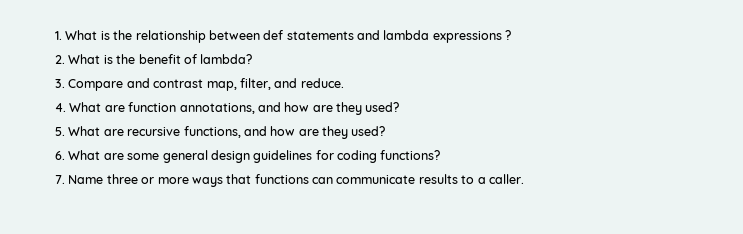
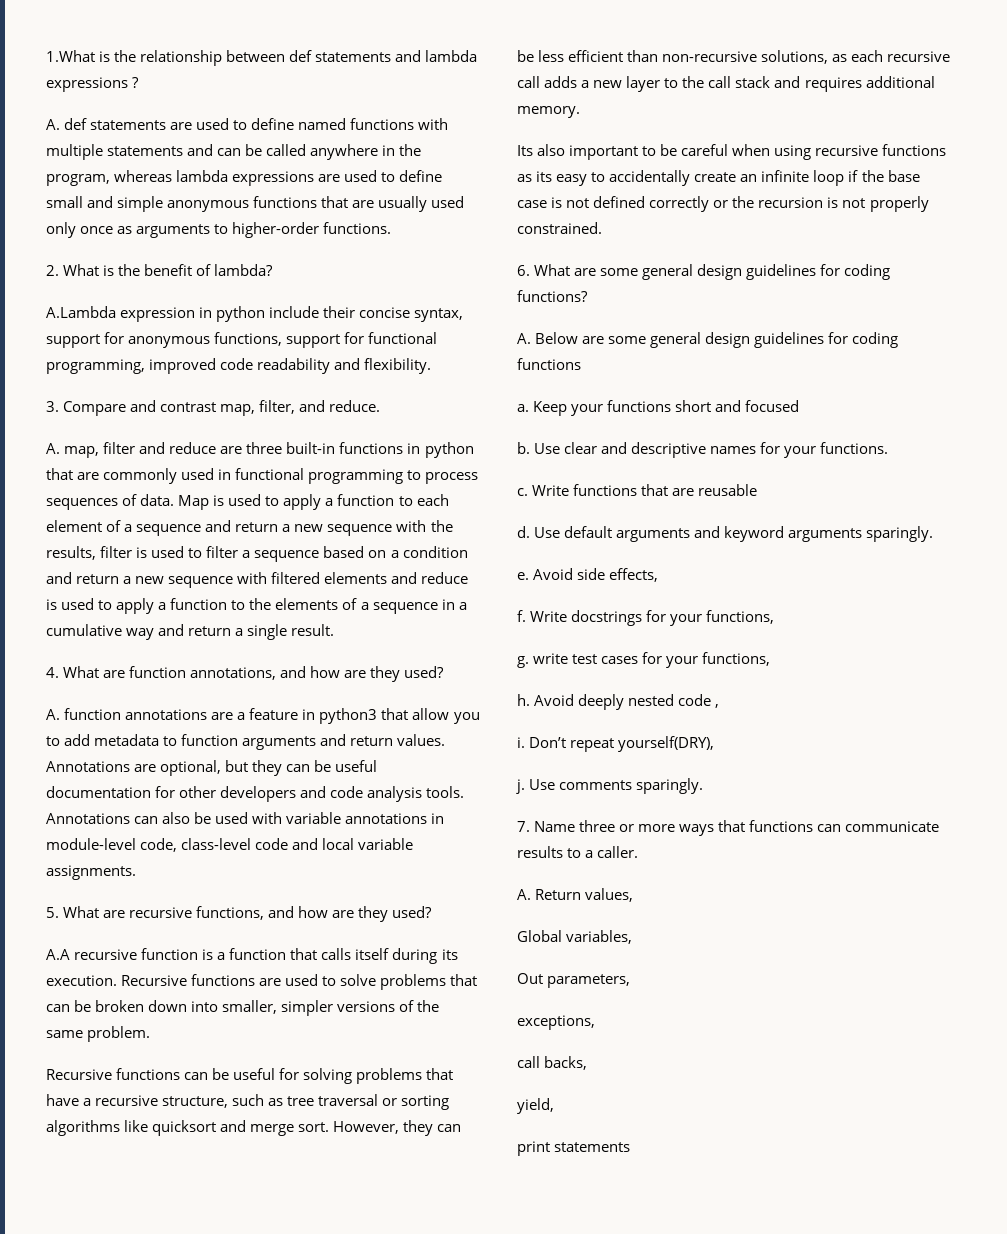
- 1. What is the relationship between def statements and lambda expressions ?
+ 1.What is the relationship between def statements and lambda expressions ?
+ A. def statements are used to define named functions with multiple statements and can be called anywhere in the program, whereas lambda expressions are used to define small and simple anonymous functions that are usually used only once as arguments to higher-order functions.
+ A.Lambda expression in python include their concise syntax, support for anonymous functions, support for functional programming, improved code readability and flexibility.
+ A. map, filter and reduce are three built-in functions in python that are commonly used in functional programming to process sequences of data. Map is used to apply a function to each element of a sequence and return a new sequence with the results, filter is used to filter a sequence based on a condition and return a new sequence with filtered elements and reduce is used to apply a function to the elements of a sequence in a cumulative way and return a single result.
+ A. function annotations are a feature in python3 that allow you to add metadata to function arguments and return values. Annotations are optional, but they can be useful documentation for other developers and code analysis tools. Annotations can also be used with variable annotations in module-level code, class-level code and local variable assignments.
+ A.A recursive function is a function that calls itself during its execution. Recursive functions are used to solve problems that can be broken down into smaller, simpler versions of the same problem.
+ Recursive functions can be useful for solving problems that have a recursive structure, such as tree traversal or sorting algorithms like quicksort and merge sort. However, they can be less efficient than non-recursive solutions, as each recursive call adds a new layer to the call stack and requires additional memory.
+ Its also important to be careful when using recursive functions as its easy to accidentally create an infinite loop if the base case is not defined correctly or the recursion is not properly constrained.
+ A. Below are some general design guidelines for coding functions
+ a. Keep your functions short and focused
+ b. Use clear and descriptive names for your functions.
+ c. Write functions that are reusable
+ d. Use default arguments and keyword arguments sparingly.
+ e. Avoid side effects,
+ f. Write docstrings for your functions,
+ g. write test cases for your functions,
+ h. Avoid deeply nested code ,
+ i. Don’t repeat yourself(DRY),
+ j. Use comments sparingly.
+ A. Return values,
+ Global variables,
+ Out parameters,
+ exceptions,
+ call backs,
+ yield,
+ print statements

